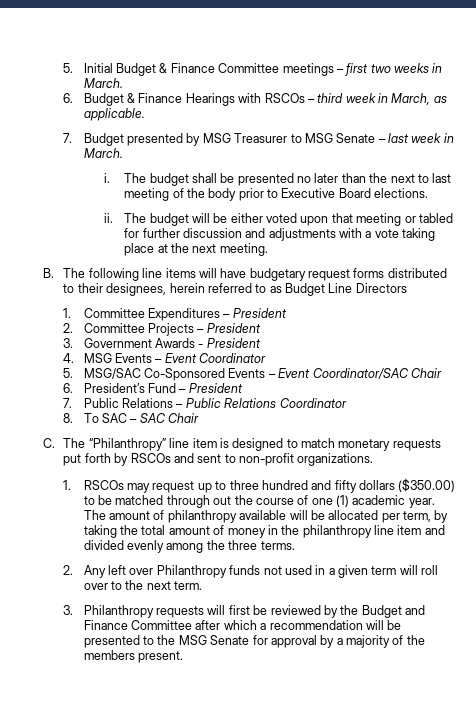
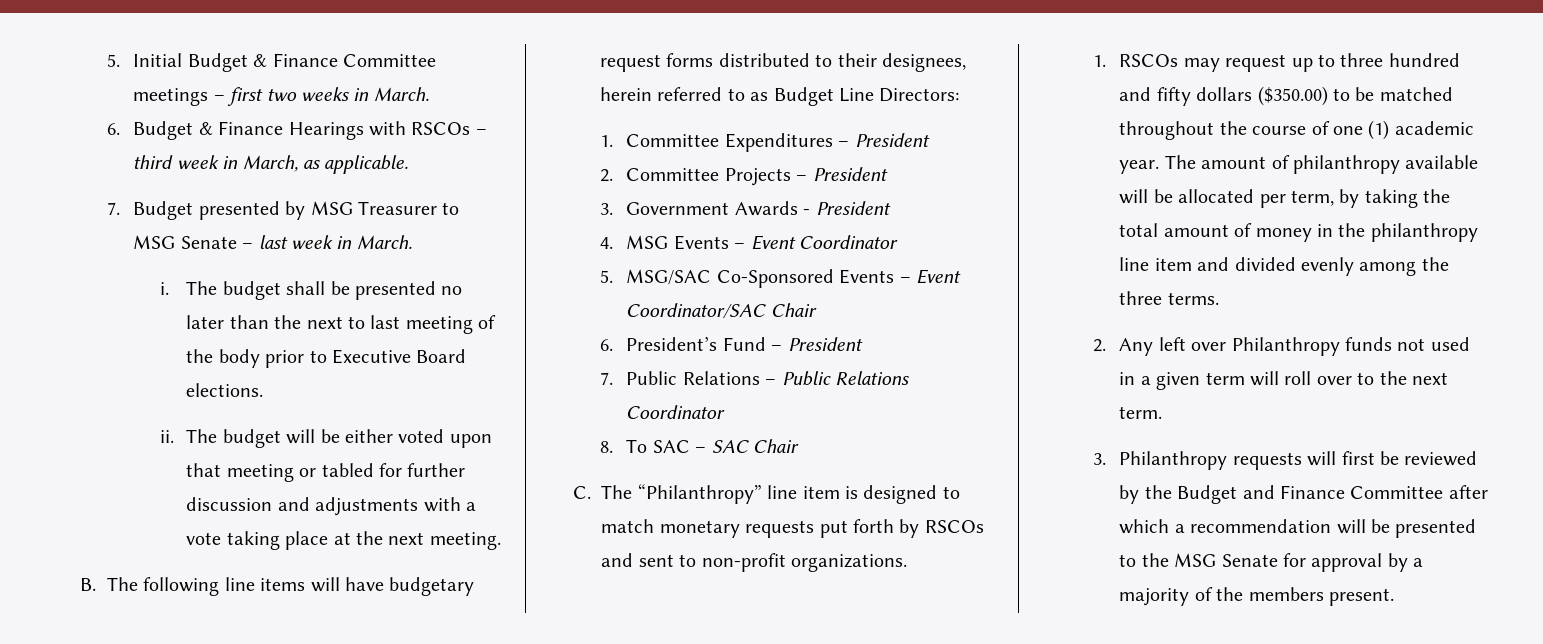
- B. The following line items will have budgetary request forms distributed to their designees, herein referred to as Budget Line Directors
+ B. The following line items will have budgetary request forms distributed to their designees, herein referred to as Budget Line Directors:
- 1. RSCOs may request up to three hundred and fifty dollars ($350.00) to be matched through out the course of one (1) academic year.
+ 1. RSCOs may request up to three hundred and fifty dollars ($350.00) to be matched throughout the course of one (1) academic year.

